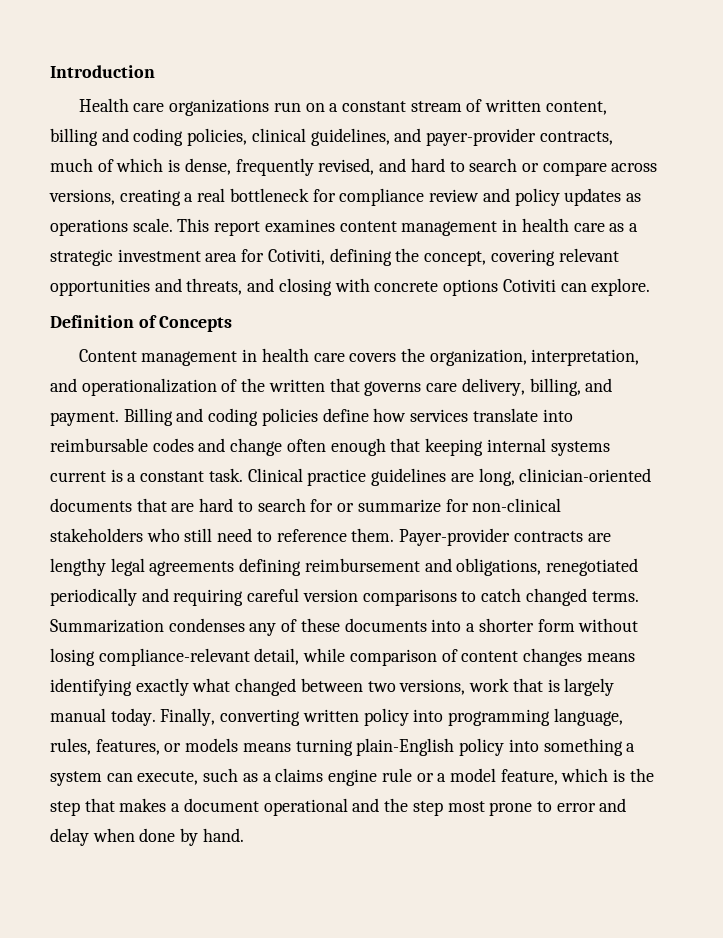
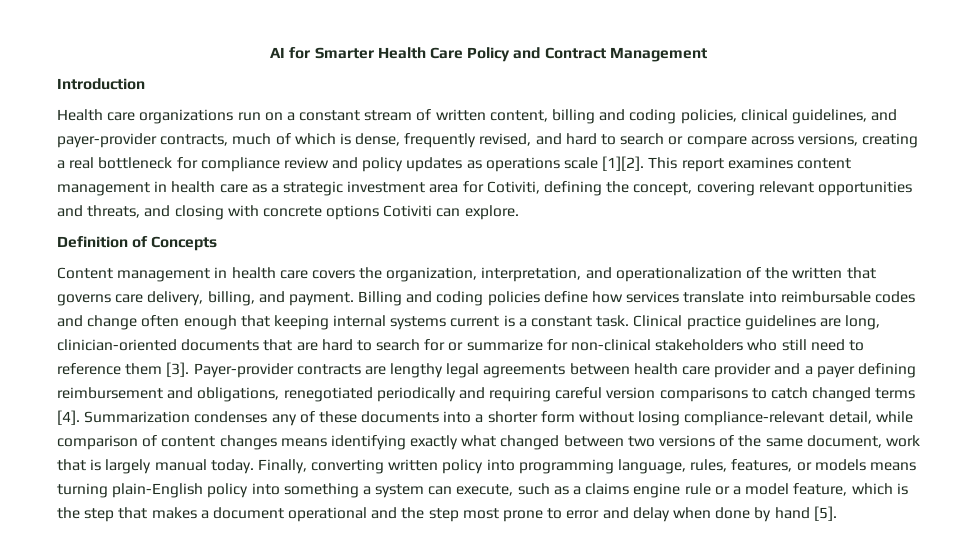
+ AI for Smarter Health Care Policy and Contract Management
- Health care organizations run on a constant stream of written content, billing and coding policies, clinical guidelines, and payer-provider contracts, much of which is dense, frequently revised, and hard to search or compare across versions, creating a real bottleneck for compliance review and policy updates as operations scale.
+ Health care organizations run on a constant stream of written content, billing and coding policies, clinical guidelines, and payer-provider contracts, much of which is dense, frequently revised, and hard to search or compare across versions, creating a real bottleneck for compliance review and policy updates as operations scale [1][2].
- Clinical practice guidelines are long, clinician-oriented documents that are hard to search for or summarize for non-clinical stakeholders who still need to reference them.
+ Clinical practice guidelines are long, clinician-oriented documents that are hard to search for or summarize for non-clinical stakeholders who still need to reference them [3].
- Payer-provider contracts are lengthy legal agreements defining reimbursement and obligations, renegotiated periodically and requiring careful version comparisons to catch changed terms.
+ Payer-provider contracts are lengthy legal agreements between health care provider and a payer defining reimbursement and obligations, renegotiated periodically and requiring careful version comparisons to catch changed terms [4].
- Summarization condenses any of these documents into a shorter form without losing compliance-relevant detail, while comparison of content changes means identifying exactly what changed between two versions, work that is largely manual today.
+ Summarization condenses any of these documents into a shorter form without losing compliance-relevant detail, while comparison of content changes means identifying exactly what changed between two versions of the same document, work that is largely manual today.
- Finally, converting written policy into programming language, rules, features, or models means turning plain-English policy into something a system can execute, such as a claims engine rule or a model feature, which is the step that makes a document operational and the step most prone to error and delay when done by hand.
+ Finally, converting written policy into programming language, rules, features, or models means turning plain-English policy into something a system can execute, such as a claims engine rule or a model feature, which is the step that makes a document operational and the step most prone to error and delay when done by hand [5].

